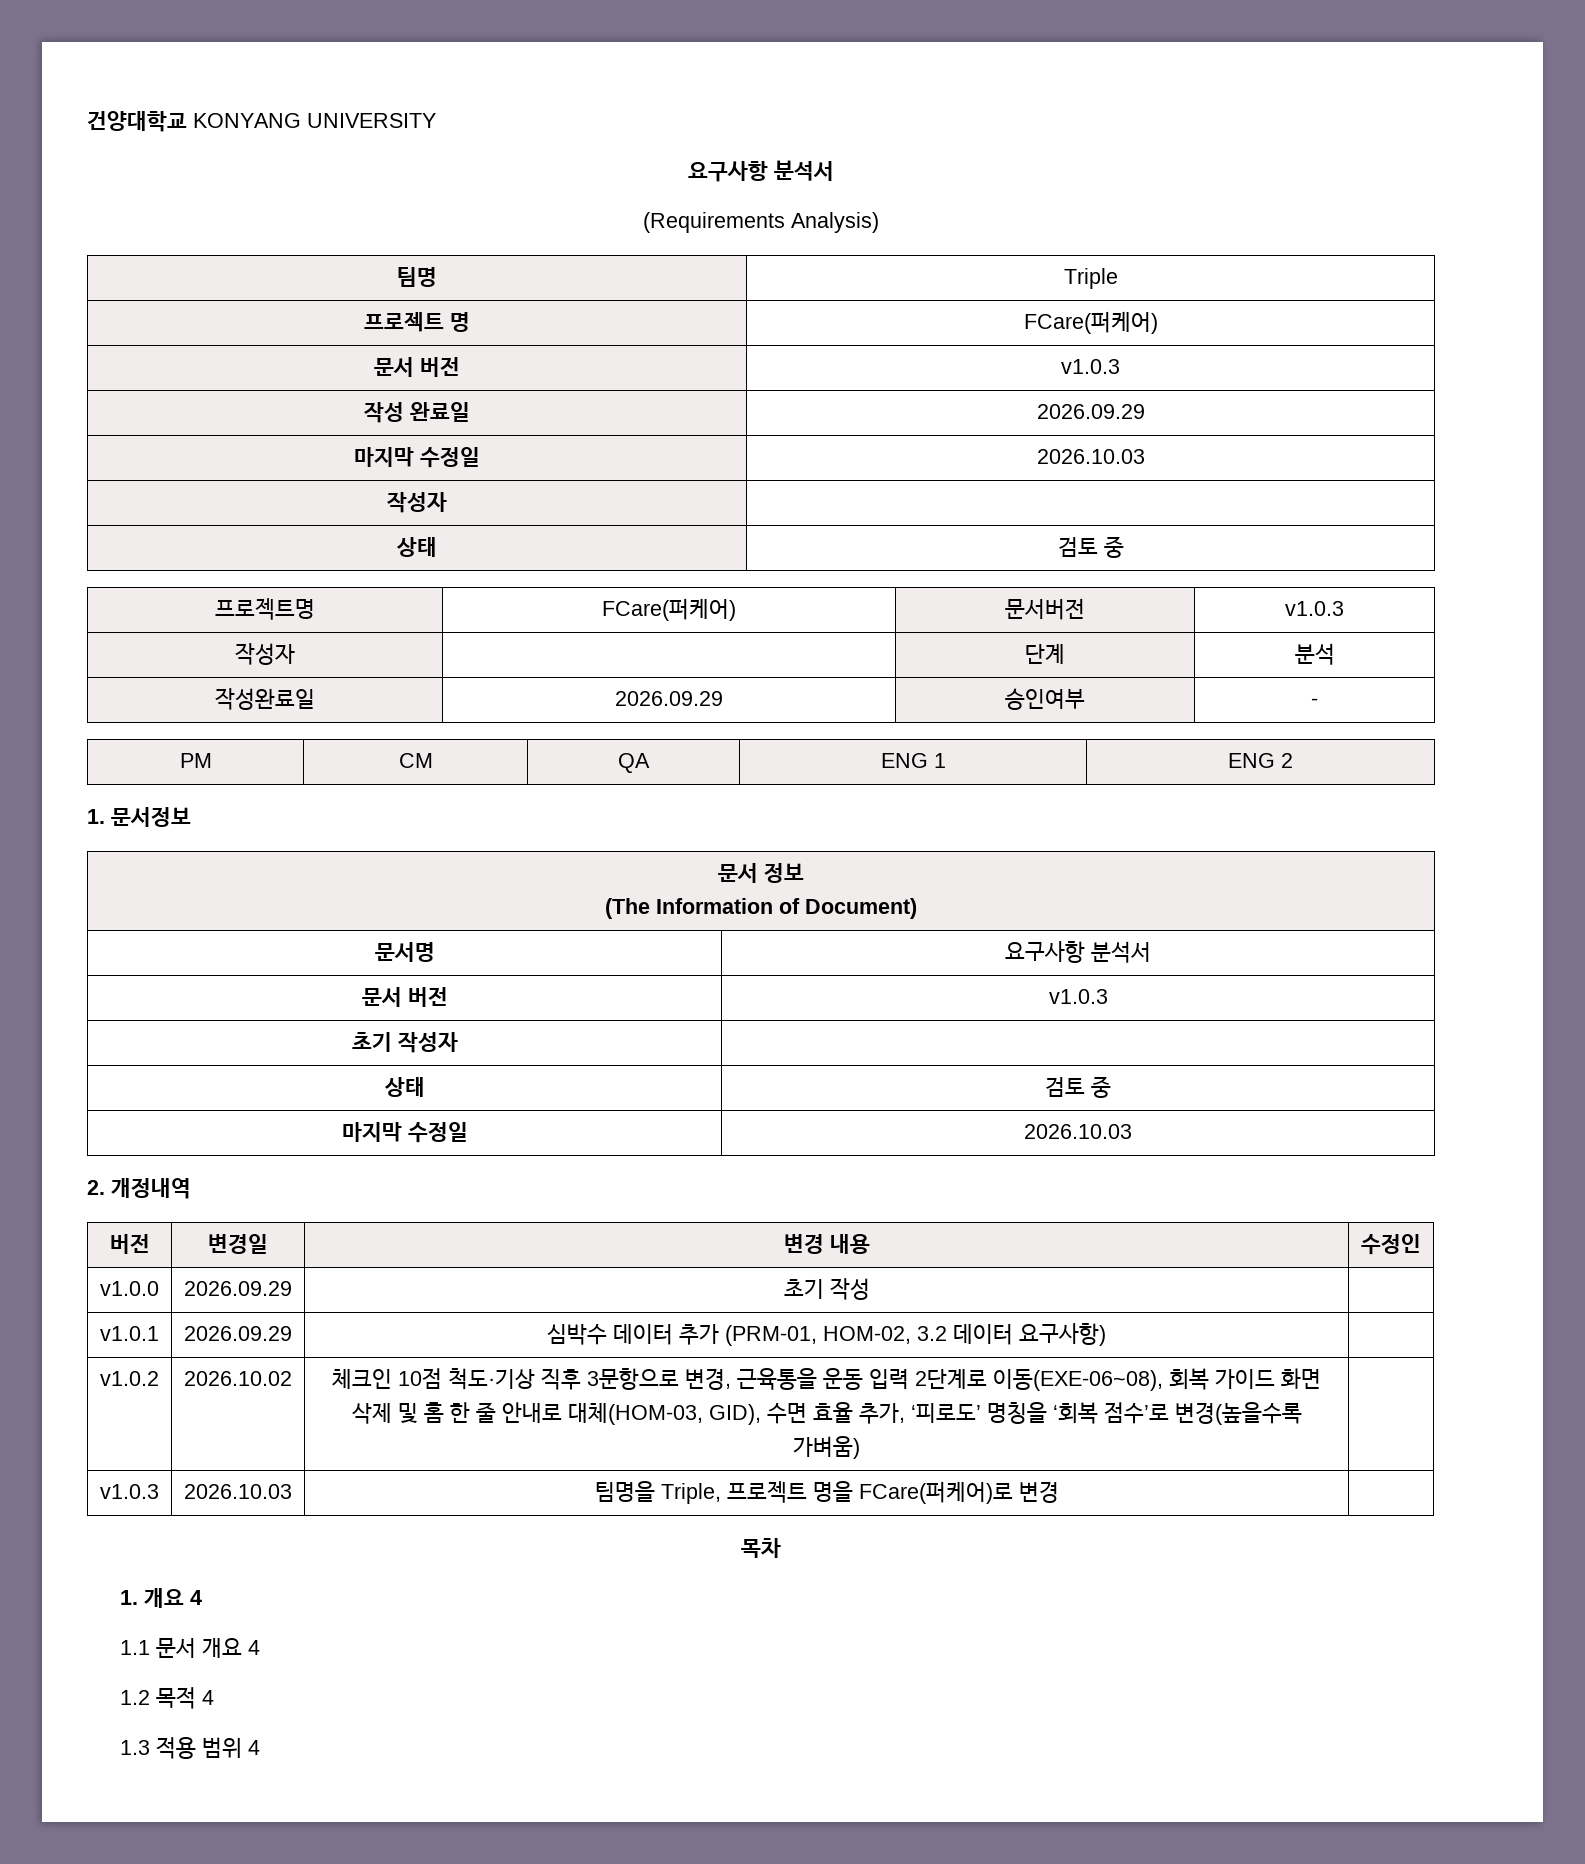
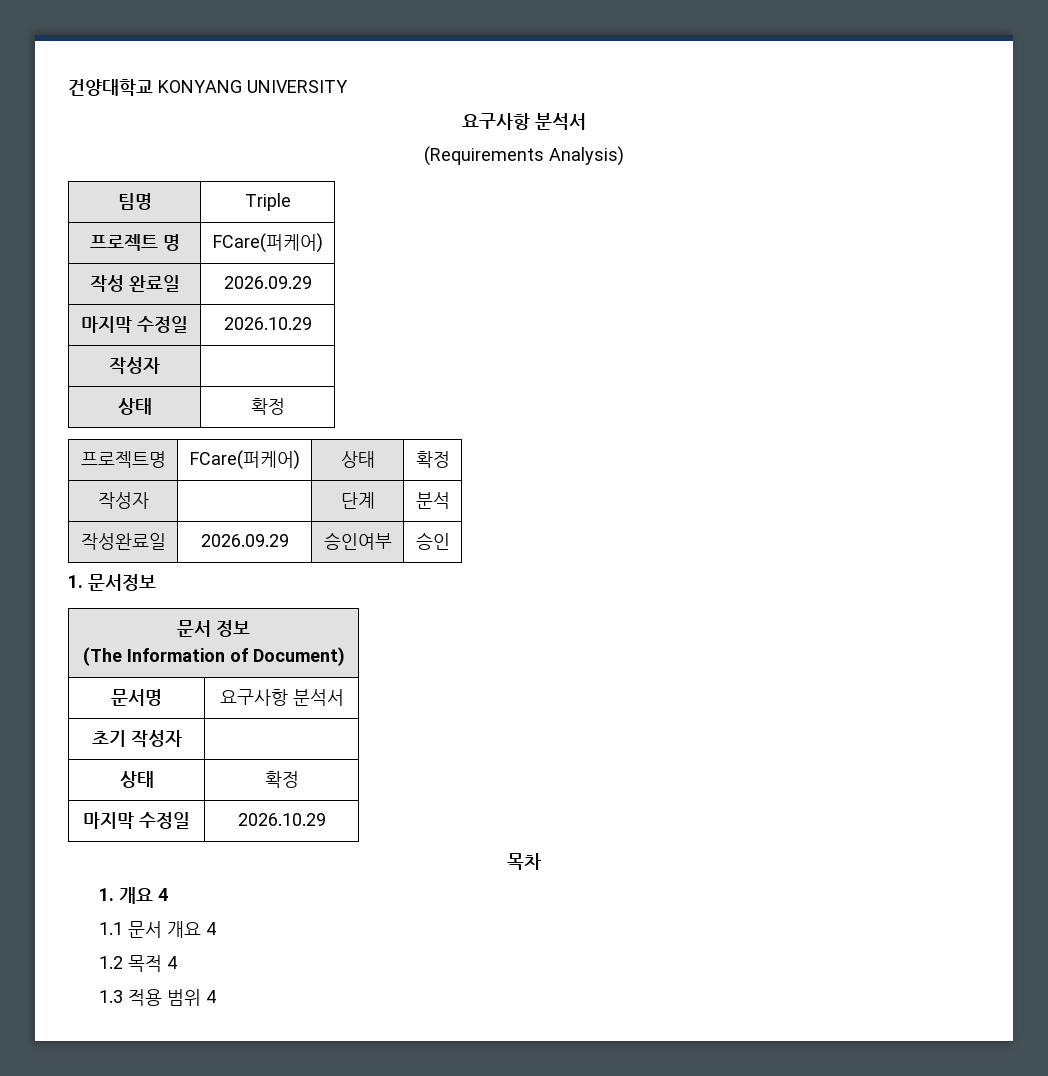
  프로젝트 명 | FCare(퍼케어)
- 문서 버전 | v1.0.3
  작성 완료일 | 2026.09.29
- 마지막 수정일 | 2026.10.03
+ 마지막 수정일 | 2026.10.29
  작성자 |
- 상태 | 검토 중
+ 상태 | 확정
- 프로젝트명 | FCare(퍼케어) | 문서버전 | v1.0.3
+ 프로젝트명 | FCare(퍼케어) | 상태 | 확정
- 작성완료일 | 2026.09.29 | 승인여부 | -
- PM | CM | QA | ENG 1 | ENG 2
+ 작성완료일 | 2026.09.29 | 승인여부 | 승인
  문서명 | 요구사항 분석서
- 문서 버전 | v1.0.3
  초기 작성자 |
- 상태 | 검토 중
- 마지막 수정일 | 2026.10.03
- 2. 개정내역
- 버전 | 변경일 | 변경 내용 | 수정인
- v1.0.0 | 2026.09.29 | 초기 작성 |
- v1.0.1 | 2026.09.29 | 심박수 데이터 추가 (PRM-01, HOM-02, 3.2 데이터 요구사항) |
- v1.0.2 | 2026.10.02 | 체크인 10점 척도·기상 직후 3문항으로 변경, 근육통을 운동 입력 2단계로 이동(EXE-06~08), 회복 가이드 화면 삭제 및 홈 한 줄 안내로 대체(HOM-03, GID), 수면 효율 추가, ‘피로도’ 명칭을 ‘회복 점수’로 변경(높을수록 가벼움) |
- v1.0.3 | 2026.10.03 | 팀명을 Triple, 프로젝트 명을 FCare(퍼케어)로 변경 |
+ 상태 | 확정
+ 마지막 수정일 | 2026.10.29

